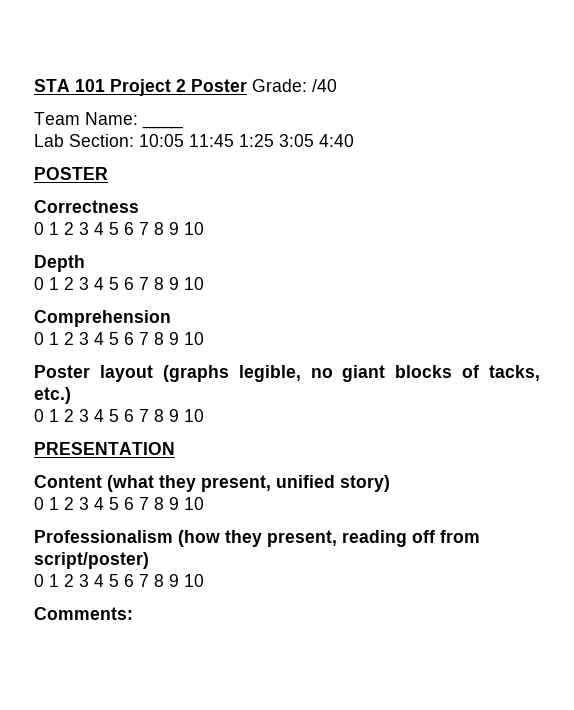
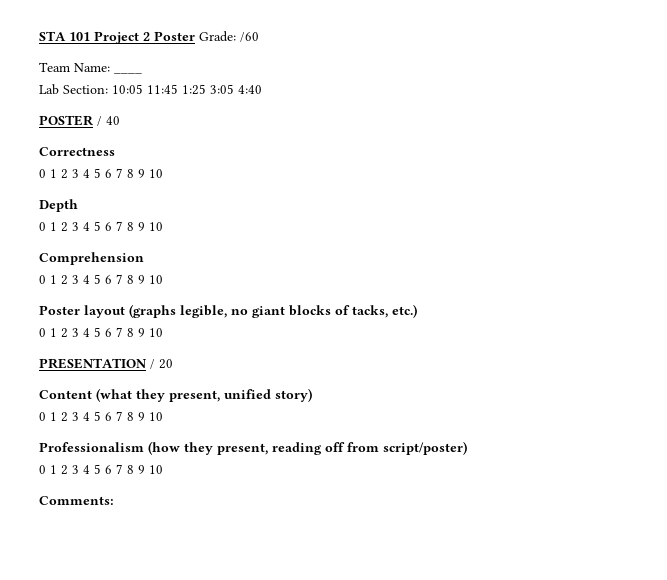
- STA 101 Project 2 Poster Grade: /40
+ STA 101 Project 2 Poster Grade: /60
- POSTER
+ POSTER / 40
- PRESENTATION
+ PRESENTATION / 20

